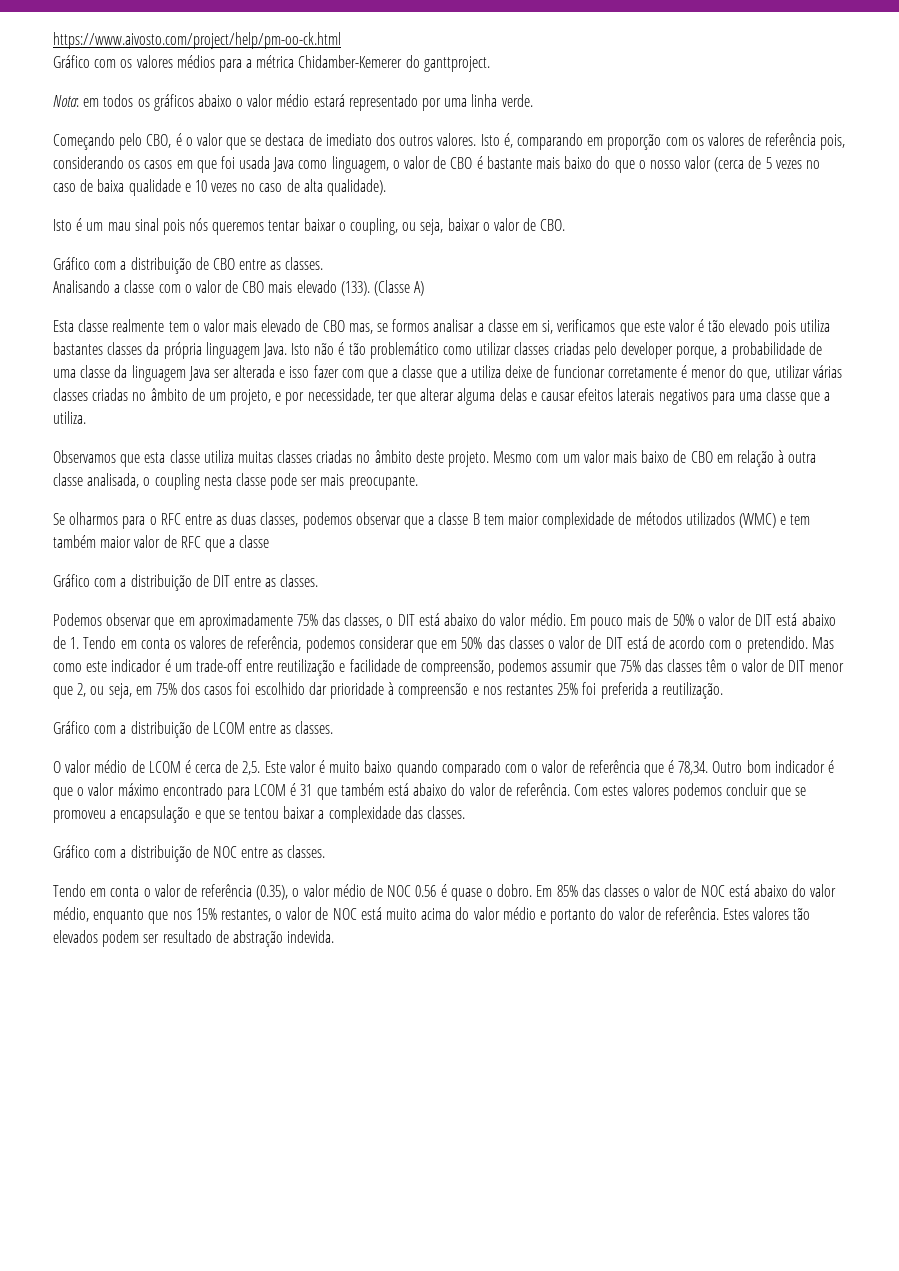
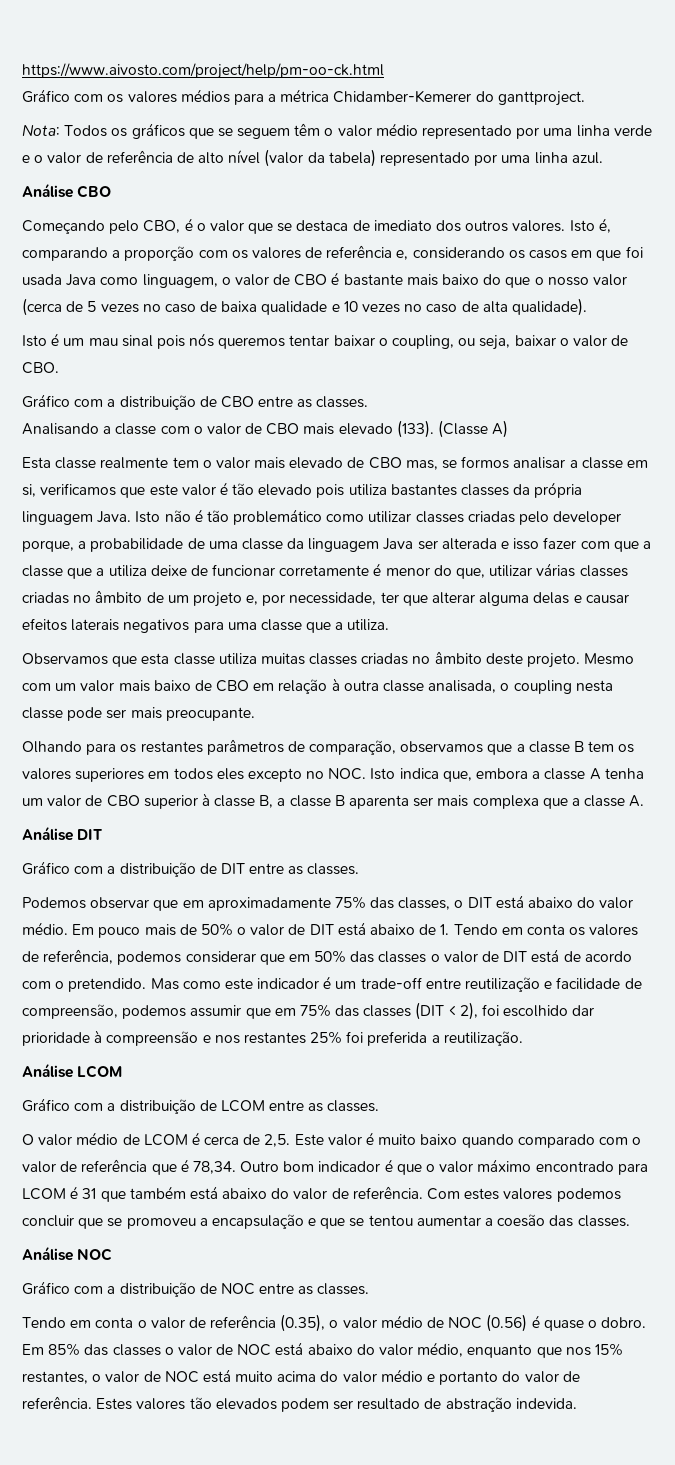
- Nota: em todos os gráficos abaixo o valor médio estará representado por uma linha verde.
+ Nota: Todos os gráficos que se seguem têm o valor médio representado por uma linha verde e o valor de referência de alto nível (valor da tabela) representado por uma linha azul.
+ Análise CBO
- Isto é, comparando em proporção com os valores de referência pois, considerando os casos em que foi usada Java como linguagem, o valor de CBO é bastante mais baixo do que o nosso valor (cerca de 5 vezes no caso de baixa qualidade e 10 vezes no caso de alta qualidade).
+ Isto é, comparando a proporção com os valores de referência e, considerando os casos em que foi usada Java como linguagem, o valor de CBO é bastante mais baixo do que o nosso valor (cerca de 5 vezes no caso de baixa qualidade e 10 vezes no caso de alta qualidade).
- Isto não é tão problemático como utilizar classes criadas pelo developer porque, a probabilidade de uma classe da linguagem Java ser alterada e isso fazer com que a classe que a utiliza deixe de funcionar corretamente é menor do que, utilizar várias classes criadas no âmbito de um projeto, e por necessidade, ter que alterar alguma delas e causar efeitos laterais negativos para uma classe que a utiliza.
+ Isto não é tão problemático como utilizar classes criadas pelo developer porque, a probabilidade de uma classe da linguagem Java ser alterada e isso fazer com que a classe que a utiliza deixe de funcionar corretamente é menor do que, utilizar várias classes criadas no âmbito de um projeto e, por necessidade, ter que alterar alguma delas e causar efeitos laterais negativos para uma classe que a utiliza.
- Se olharmos para o RFC entre as duas classes, podemos observar que a classe B tem maior complexidade de métodos utilizados (WMC) e tem também maior valor de RFC que a classe
+ Olhando para os restantes parâmetros de comparação, observamos que a classe B tem os valores superiores em todos eles excepto no NOC. Isto indica que, embora a classe A tenha um valor de CBO superior à classe B, a classe B aparenta ser mais complexa que a classe A.
+ Análise DIT
- Mas como este indicador é um trade-off entre reutilização e facilidade de compreensão, podemos assumir que 75% das classes têm o valor de DIT menor que 2, ou seja, em 75% dos casos foi escolhido dar prioridade à compreensão e nos restantes 25% foi preferida a reutilização.
+ Mas como este indicador é um trade-off entre reutilização e facilidade de compreensão, podemos assumir que em 75% das classes (DIT < 2), foi escolhido dar prioridade à compreensão e nos restantes 25% foi preferida a reutilização.
+ Análise LCOM
- Com estes valores podemos concluir que se promoveu a encapsulação e que se tentou baixar a complexidade das classes.
+ Com estes valores podemos concluir que se promoveu a encapsulação e que se tentou aumentar a coesão das classes.
+ Análise NOC
- Tendo em conta o valor de referência (0.35), o valor médio de NOC 0.56 é quase o dobro.
+ Tendo em conta o valor de referência (0.35), o valor médio de NOC (0.56) é quase o dobro.

